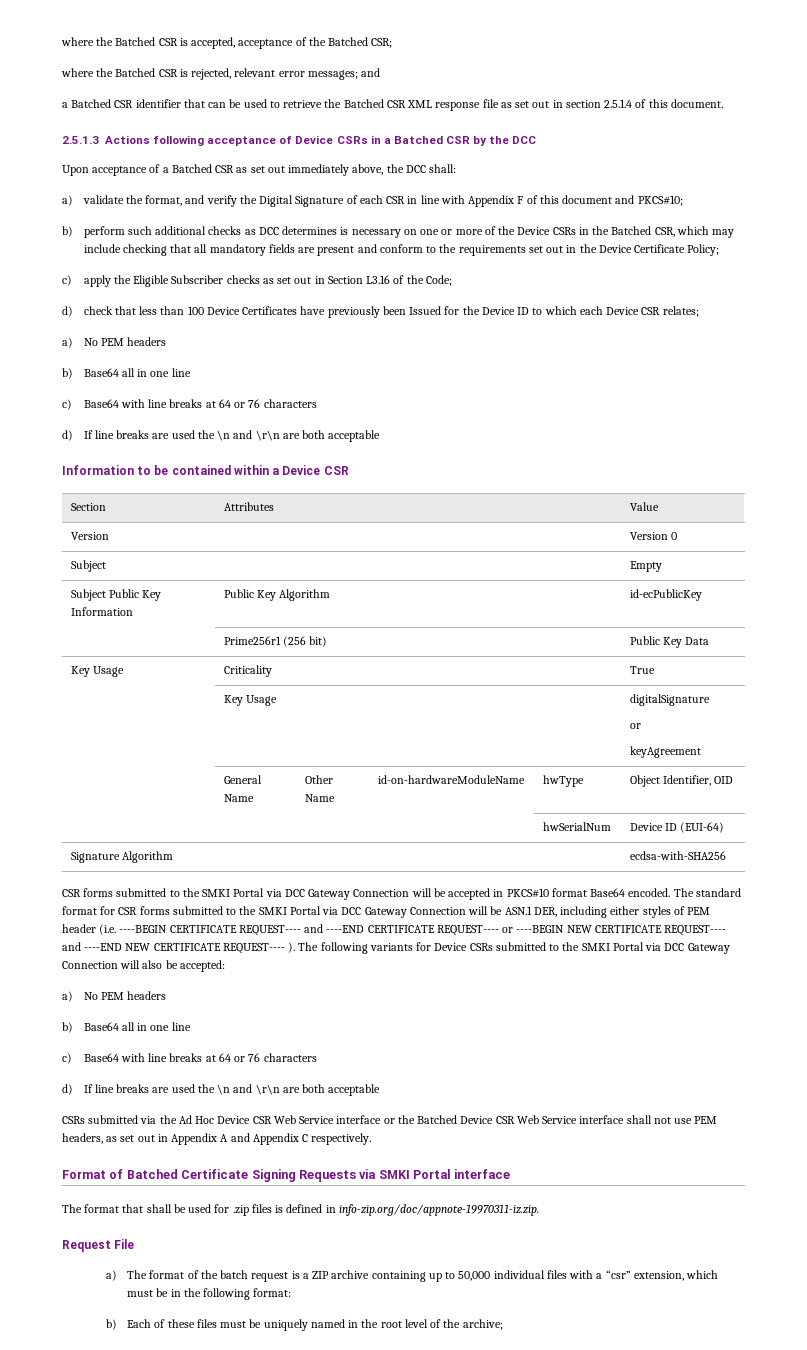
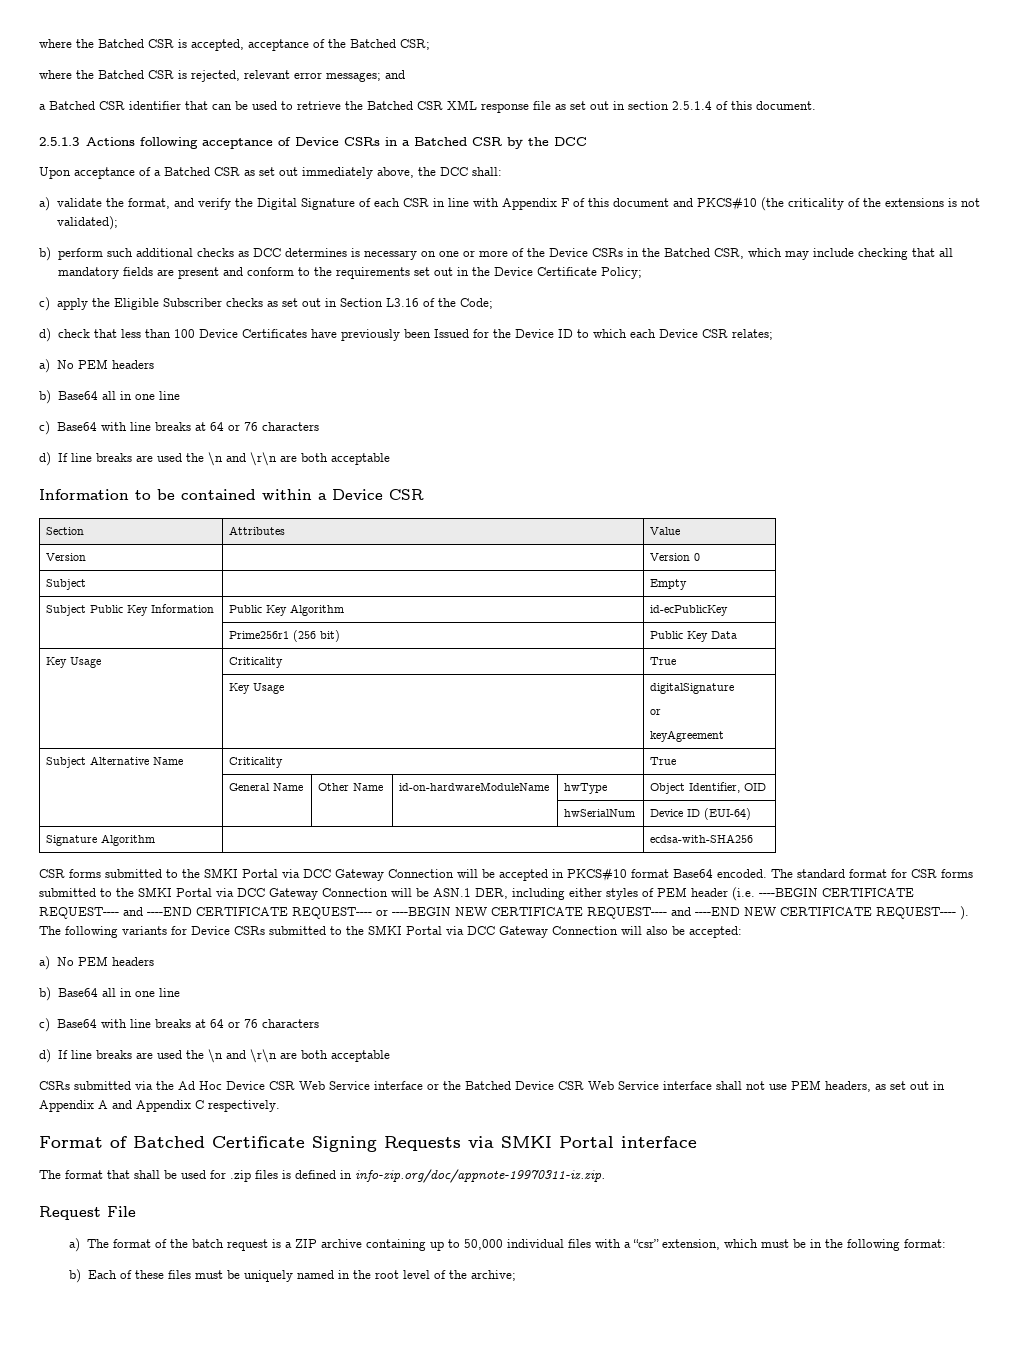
- a) validate the format, and verify the Digital Signature of each CSR in line with Appendix F of this document and PKCS#10;
+ a) validate the format, and verify the Digital Signature of each CSR in line with Appendix F of this document and PKCS#10 (the criticality of the extensions is not validated);
+ Subject Alternative Name | Criticality | True

